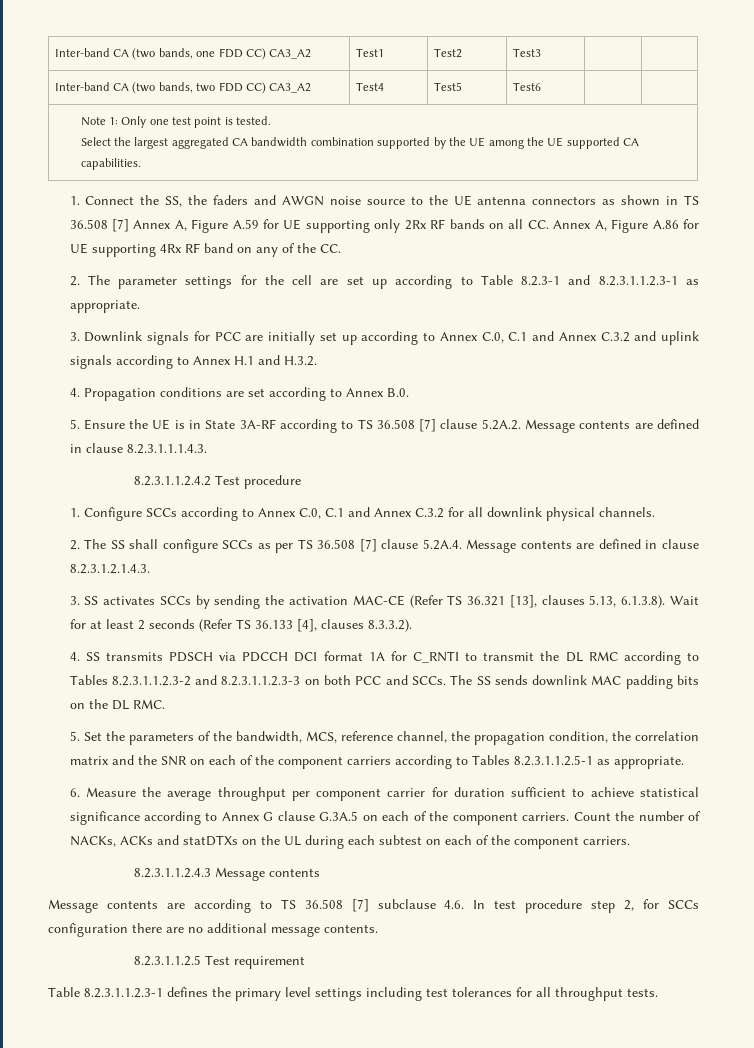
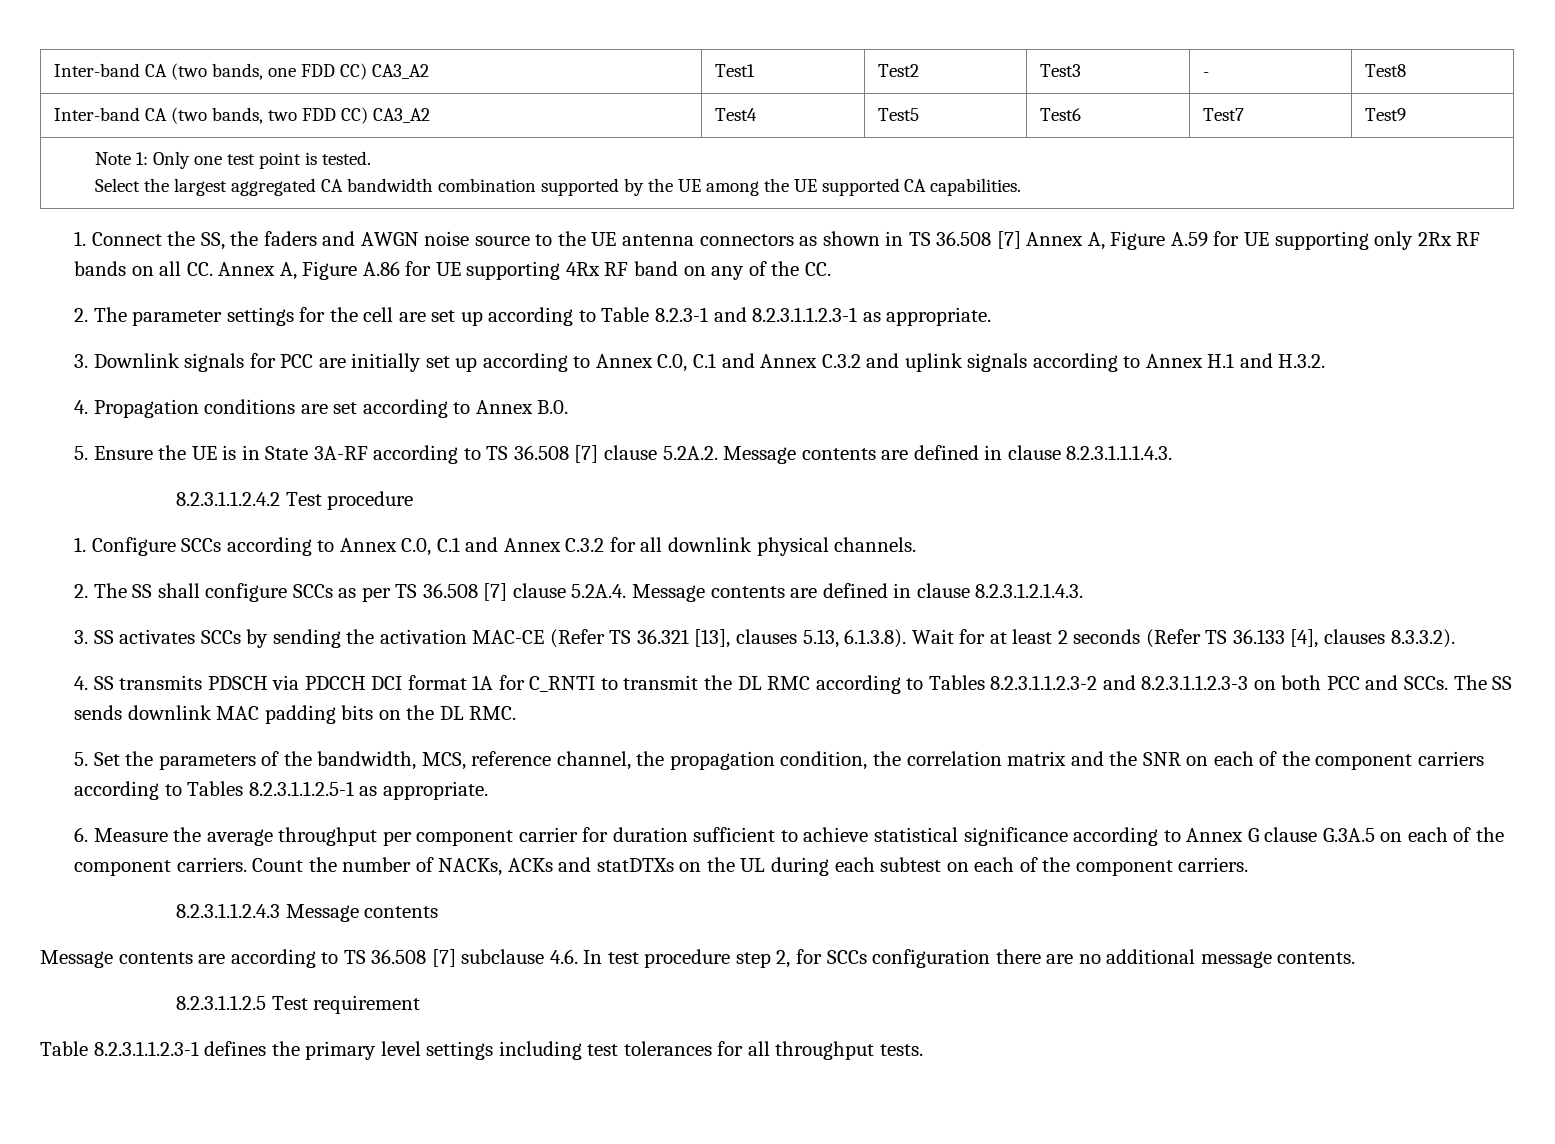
- Inter-band CA (two bands, one FDD CC) CA3_A2 | Test1 | Test2 | Test3 | |
+ Inter-band CA (two bands, one FDD CC) CA3_A2 | Test1 | Test2 | Test3 | - | Test8
- Inter-band CA (two bands, two FDD CC) CA3_A2 | Test4 | Test5 | Test6 | |
+ Inter-band CA (two bands, two FDD CC) CA3_A2 | Test4 | Test5 | Test6 | Test7 | Test9

